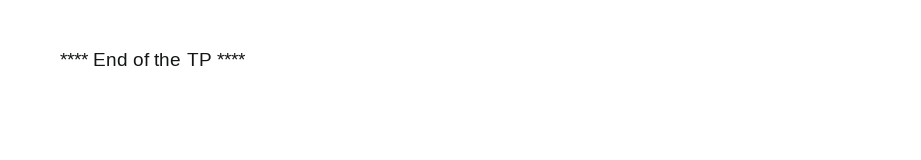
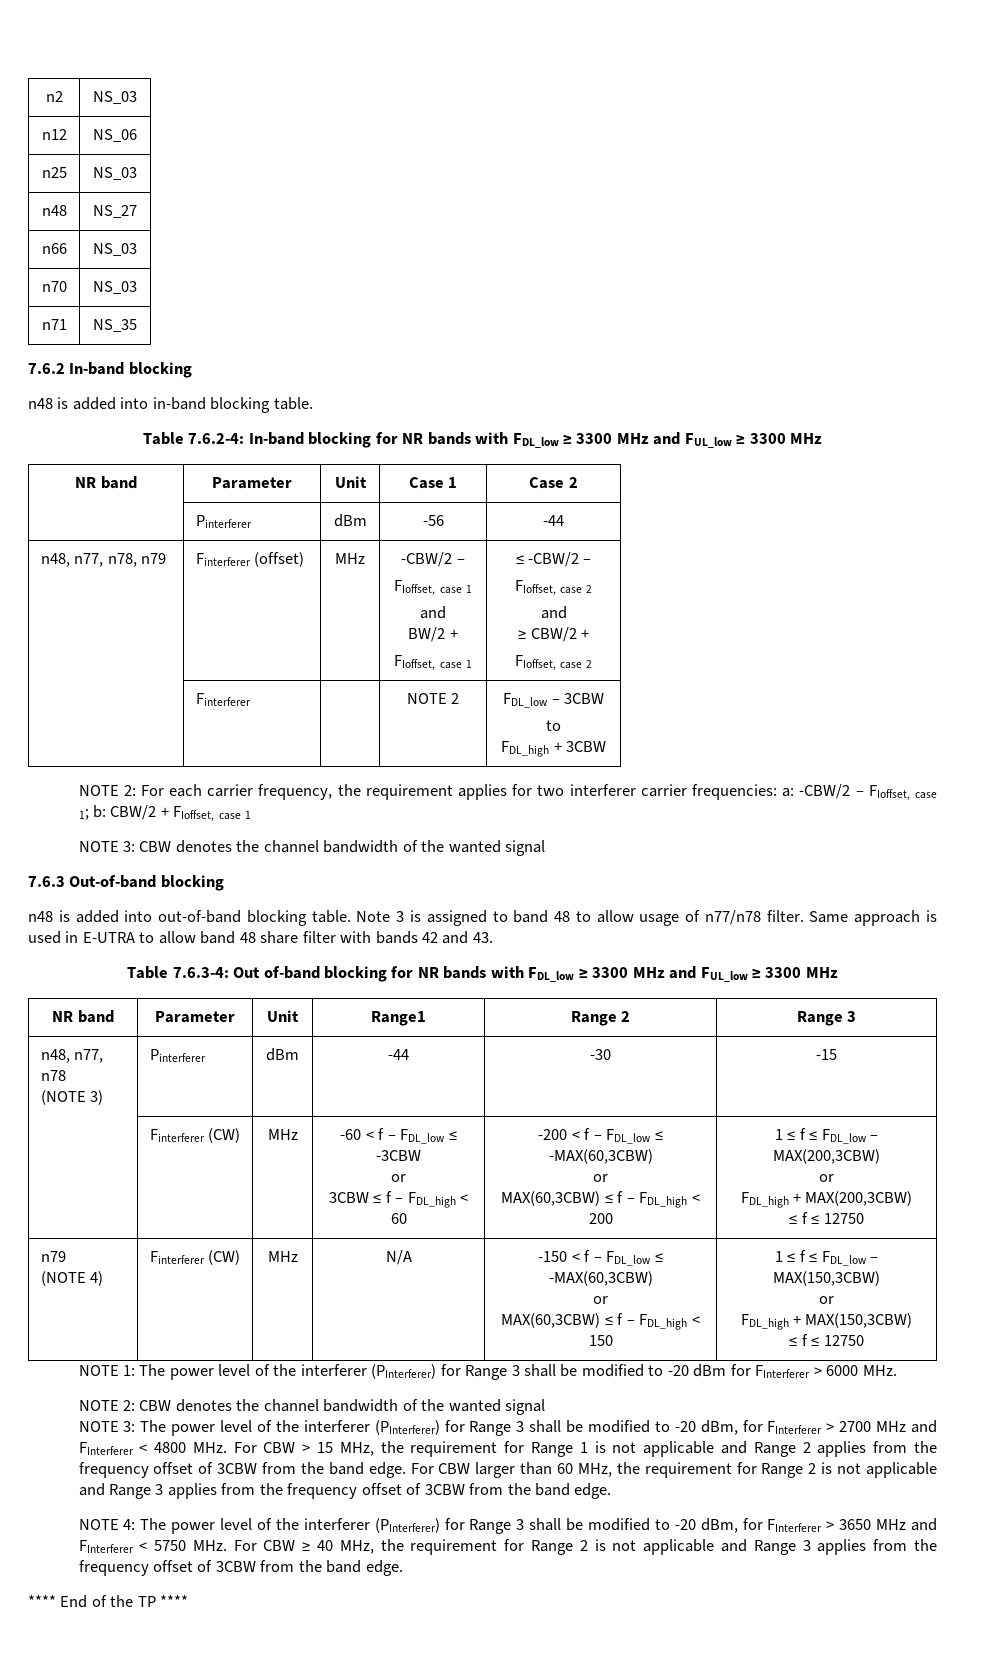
+ n2 | NS_03
+ n12 | NS_06
+ n25 | NS_03
+ n48 | NS_27
+ n66 | NS_03
+ n70 | NS_03
+ n71 | NS_35
+ 7.6.2 In-band blocking
+ n48 is added into in-band blocking table.
+ Table 7.6.2-4: In-band blocking for NR bands with FDL_low ≥ 3300 MHz and FUL_low ≥ 3300 MHz
+ NR band | Parameter | Unit | Case 1 | Case 2
+ | Pinterferer | dBm | -56 | -44
+ n48, n77, n78, n79 | Finterferer (offset) | MHz | -CBW/2 –
+ FIoffset, case 1
+ and
+ BW/2 +
+ FIoffset, case 1 | ≤ -CBW/2 –
+ FIoffset, case 2
+ and
+ ≥ CBW/2 +
+ FIoffset, case 2
+ | Finterferer | | NOTE 2 | FDL_low – 3CBW
+ to
+ FDL_high + 3CBW
+ NOTE 2: For each carrier frequency, the requirement applies for two interferer carrier frequencies: a: -CBW/2 – FIoffset, case 1; b: CBW/2 + FIoffset, case 1
+ NOTE 3: CBW denotes the channel bandwidth of the wanted signal
+ 7.6.3 Out-of-band blocking
+ n48 is added into out-of-band blocking table. Note 3 is assigned to band 48 to allow usage of n77/n78 filter. Same approach is used in E-UTRA to allow band 48 share filter with bands 42 and 43.
+ Table 7.6.3-4: Out of-band blocking for NR bands with FDL_low ≥ 3300 MHz and FUL_low ≥ 3300 MHz
+ NR band | Parameter | Unit | Range1 | Range 2 | Range 3
+ n48, n77, n78
+ (NOTE 3) | Pinterferer | dBm | -44 | -30 | -15
+ | Finterferer (CW) | MHz | -60 < f – FDL_low ≤ -3CBW
+ or
+ 3CBW ≤ f – FDL_high < 60 | -200 < f – FDL_low ≤ -MAX(60,3CBW)
+ or
+ MAX(60,3CBW) ≤ f – FDL_high < 200 | 1 ≤ f ≤ FDL_low – MAX(200,3CBW)
+ or
+ FDL_high + MAX(200,3CBW)
+ ≤ f ≤ 12750
+ n79
+ (NOTE 4) | Finterferer (CW) | MHz | N/A | -150 < f – FDL_low ≤ -MAX(60,3CBW)
+ or
+ MAX(60,3CBW) ≤ f – FDL_high < 150 | 1 ≤ f ≤ FDL_low – MAX(150,3CBW)
+ or
+ FDL_high + MAX(150,3CBW)
+ ≤ f ≤ 12750
+ NOTE 1: The power level of the interferer (PInterferer) for Range 3 shall be modified to -20 dBm for FInterferer > 6000 MHz.
+ NOTE 2: CBW denotes the channel bandwidth of the wanted signal
+ NOTE 3: The power level of the interferer (PInterferer) for Range 3 shall be modified to -20 dBm, for FInterferer > 2700 MHz and FInterferer < 4800 MHz. For CBW > 15 MHz, the requirement for Range 1 is not applicable and Range 2 applies from the frequency offset of 3CBW from the band edge. For CBW larger than 60 MHz, the requirement for Range 2 is not applicable and Range 3 applies from the frequency offset of 3CBW from the band edge.
+ NOTE 4: The power level of the interferer (PInterferer) for Range 3 shall be modified to -20 dBm, for FInterferer > 3650 MHz and FInterferer < 5750 MHz. For CBW ≥ 40 MHz, the requirement for Range 2 is not applicable and Range 3 applies from the frequency offset of 3CBW from the band edge.

